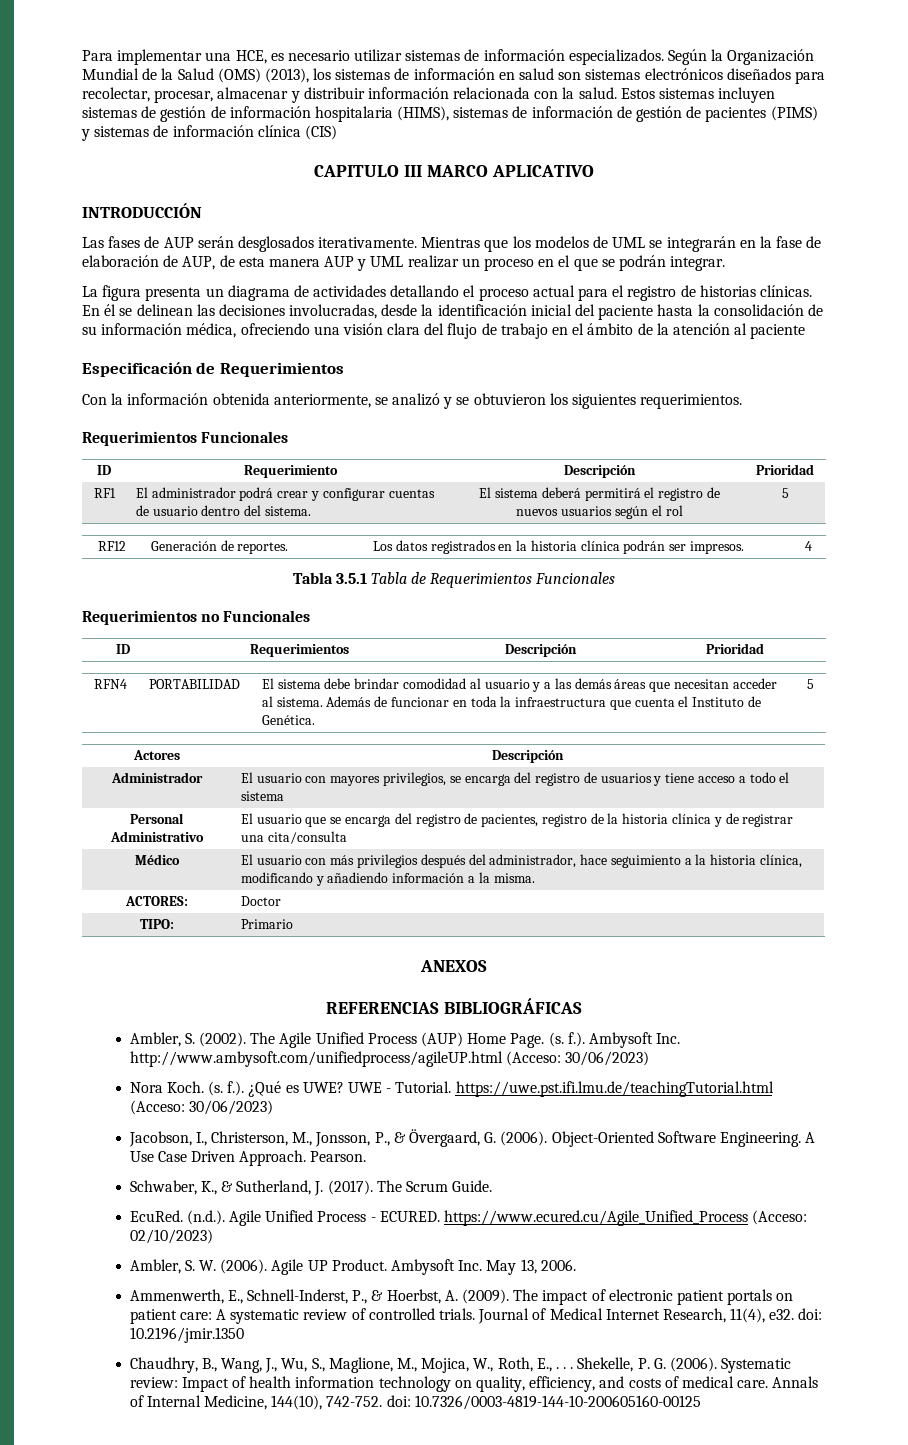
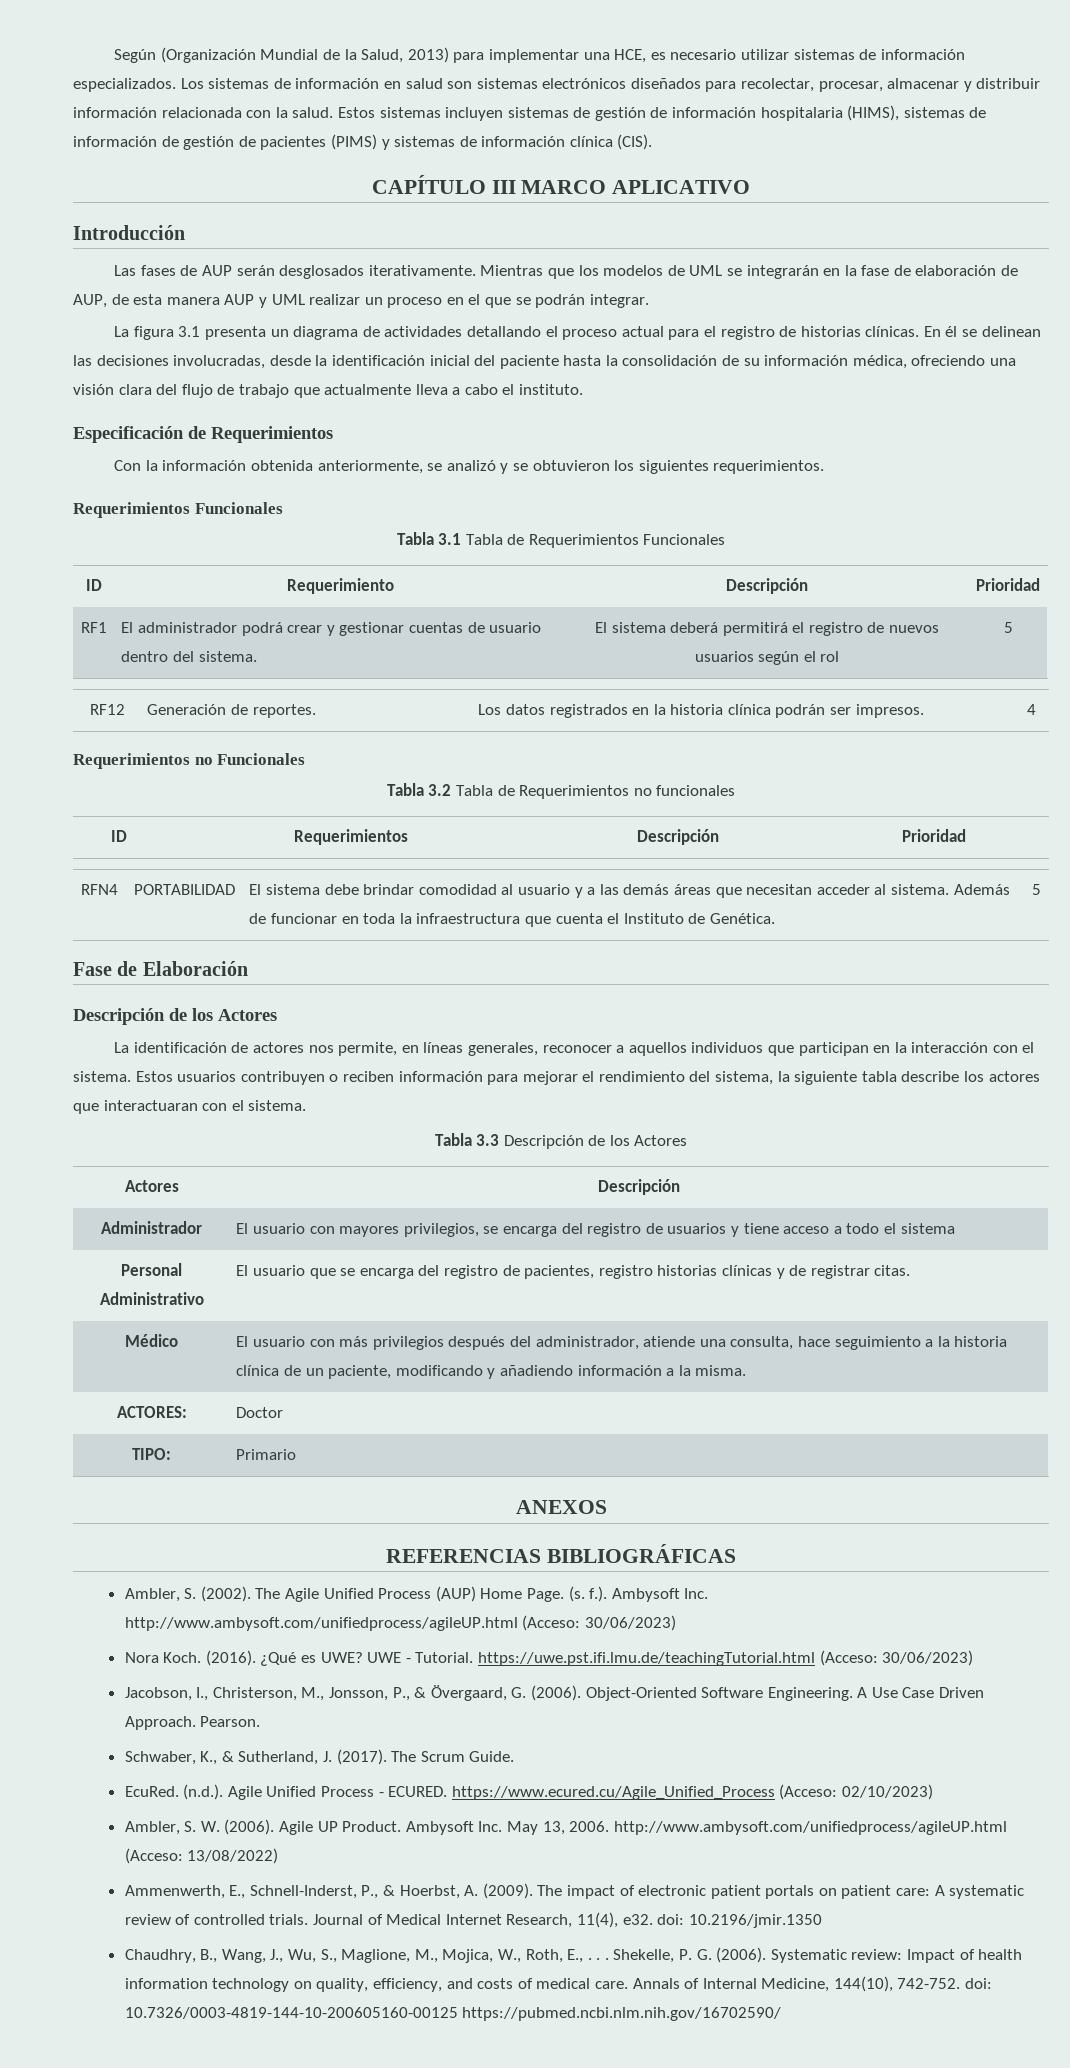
- Para implementar una HCE, es necesario utilizar sistemas de información especializados.
+ Según (Organización Mundial de la Salud, 2013) para implementar una HCE, es necesario utilizar sistemas de información especializados.
- Según la Organización Mundial de la Salud (OMS) (2013), los sistemas de información en salud son sistemas electrónicos diseñados para recolectar, procesar, almacenar y distribuir información relacionada con la salud.
+ Los sistemas de información en salud son sistemas electrónicos diseñados para recolectar, procesar, almacenar y distribuir información relacionada con la salud.
- Estos sistemas incluyen sistemas de gestión de información hospitalaria (HIMS), sistemas de información de gestión de pacientes (PIMS) y sistemas de información clínica (CIS)
- CAPITULO III MARCO APLICATIVO
+ Estos sistemas incluyen sistemas de gestión de información hospitalaria (HIMS), sistemas de información de gestión de pacientes (PIMS) y sistemas de información clínica (CIS).
+ CAPÍTULO III MARCO APLICATIVO
- INTRODUCCIÓN
+ Introducción
- La figura presenta un diagrama de actividades detallando el proceso actual para el registro de historias clínicas.
+ La figura 3.1 presenta un diagrama de actividades detallando el proceso actual para el registro de historias clínicas.
- En él se delinean las decisiones involucradas, desde la identificación inicial del paciente hasta la consolidación de su información médica, ofreciendo una visión clara del flujo de trabajo en el ámbito de la atención al paciente
+ En él se delinean las decisiones involucradas, desde la identificación inicial del paciente hasta la consolidación de su información médica, ofreciendo una visión clara del flujo de trabajo que actualmente lleva a cabo el instituto.
+ Tabla 3.1 Tabla de Requerimientos Funcionales
- RF1 | El administrador podrá crear y configurar cuentas de usuario dentro del sistema. | El sistema deberá permitirá el registro de nuevos usuarios según el rol | 5
+ RF1 | El administrador podrá crear y gestionar cuentas de usuario dentro del sistema. | El sistema deberá permitirá el registro de nuevos usuarios según el rol | 5
- Tabla 3.5.1 Tabla de Requerimientos Funcionales
  Requerimientos no Funcionales
+ Tabla 3.2 Tabla de Requerimientos no funcionales
+ Fase de Elaboración
+ Descripción de los Actores
+ La identificación de actores nos permite, en líneas generales, reconocer a aquellos individuos que participan en la interacción con el sistema. Estos usuarios contribuyen o reciben información para mejorar el rendimiento del sistema, la siguiente tabla describe los actores que interactuaran con el sistema.
+ Tabla 3.3 Descripción de los Actores
- Personal Administrativo | El usuario que se encarga del registro de pacientes, registro de la historia clínica y de registrar una cita/consulta
+ Personal Administrativo | El usuario que se encarga del registro de pacientes, registro historias clínicas y de registrar citas.
- Médico | El usuario con más privilegios después del administrador, hace seguimiento a la historia clínica, modificando y añadiendo información a la misma.
+ Médico | El usuario con más privilegios después del administrador, atiende una consulta, hace seguimiento a la historia clínica de un paciente, modificando y añadiendo información a la misma.
- (s. f.). ¿Qué es UWE?
+ (2016). ¿Qué es UWE?
- Ambysoft Inc. May 13, 2006.
+ Ambysoft Inc. May 13, 2006. http://www.ambysoft.com/unifiedprocess/agileUP.html (Acceso: 13/08/2022)
- Annals of Internal Medicine, 144(10), 742-752. doi: 10.7326/0003-4819-144-10-200605160-00125
+ Annals of Internal Medicine, 144(10), 742-752. doi: 10.7326/0003-4819-144-10-200605160-00125 https://pubmed.ncbi.nlm.nih.gov/16702590/

